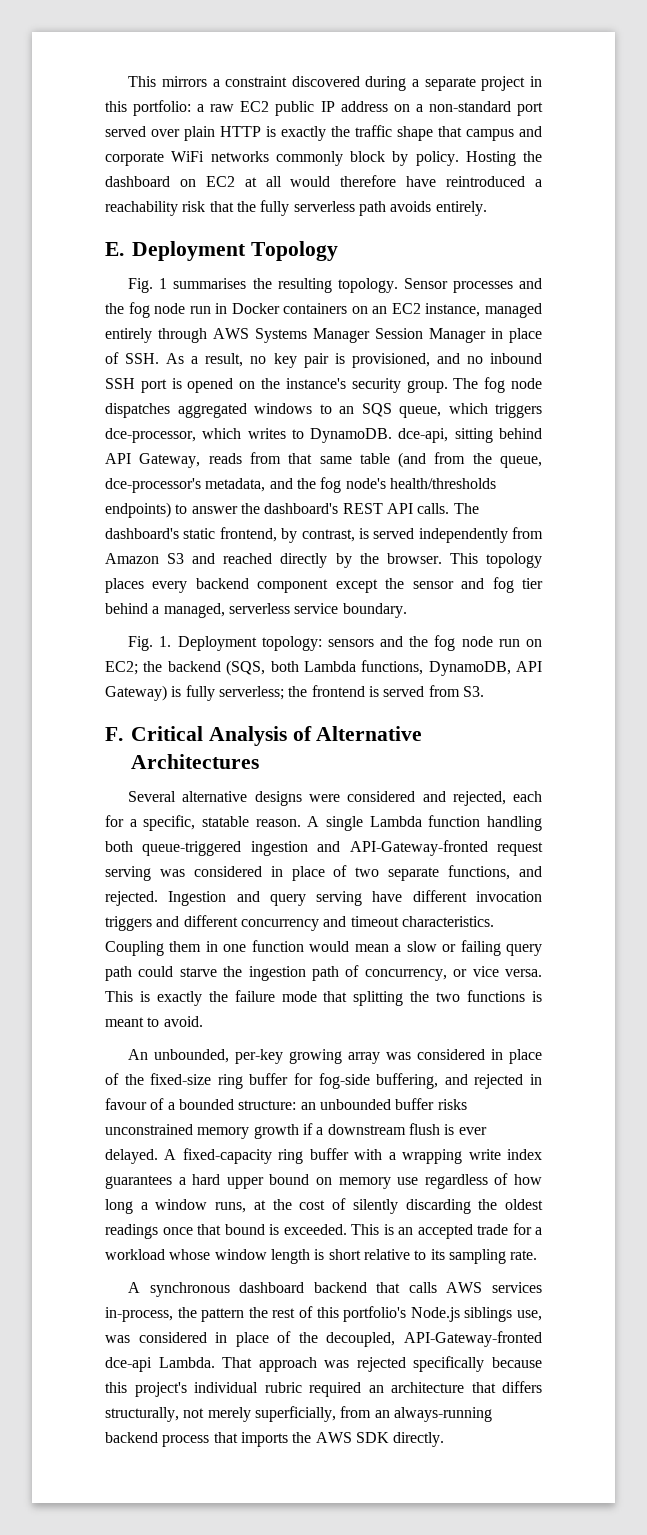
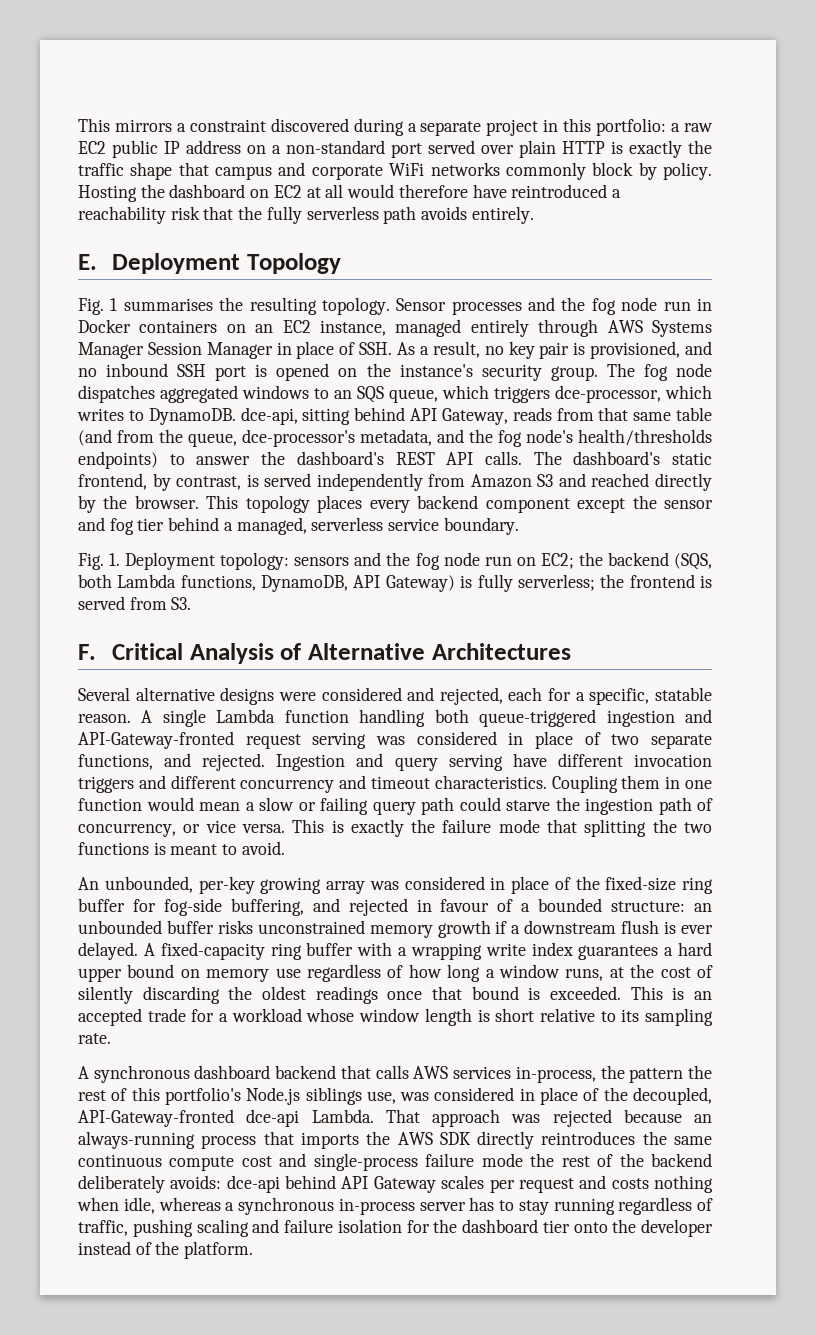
- That approach was rejected specifically because this project's individual rubric required an architecture that differs structurally, not merely superficially, from an always-running backend process that imports the AWS SDK directly.
+ That approach was rejected because an always-running process that imports the AWS SDK directly reintroduces the same continuous compute cost and single-process failure mode the rest of the backend deliberately avoids: dce-api behind API Gateway scales per request and costs nothing when idle, whereas a synchronous in-process server has to stay running regardless of traffic, pushing scaling and failure isolation for the dashboard tier onto the developer instead of the platform.

